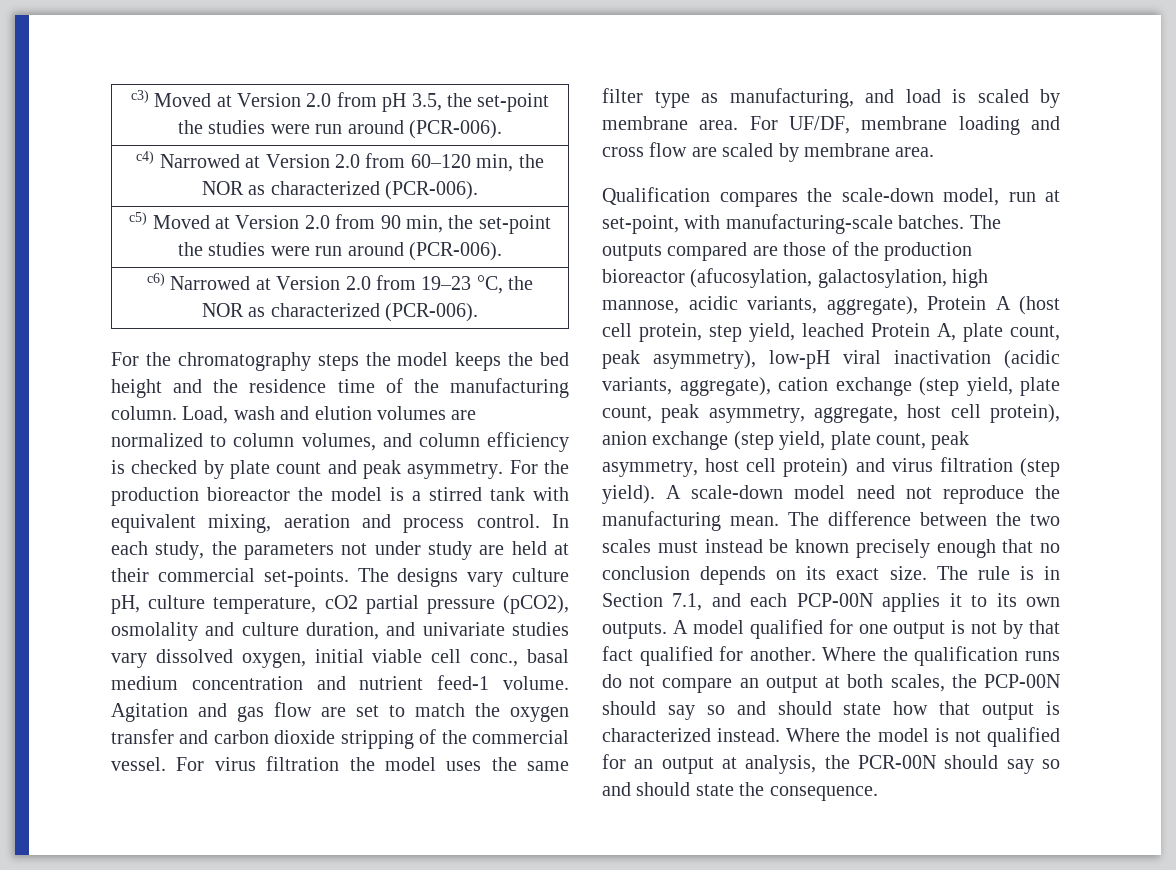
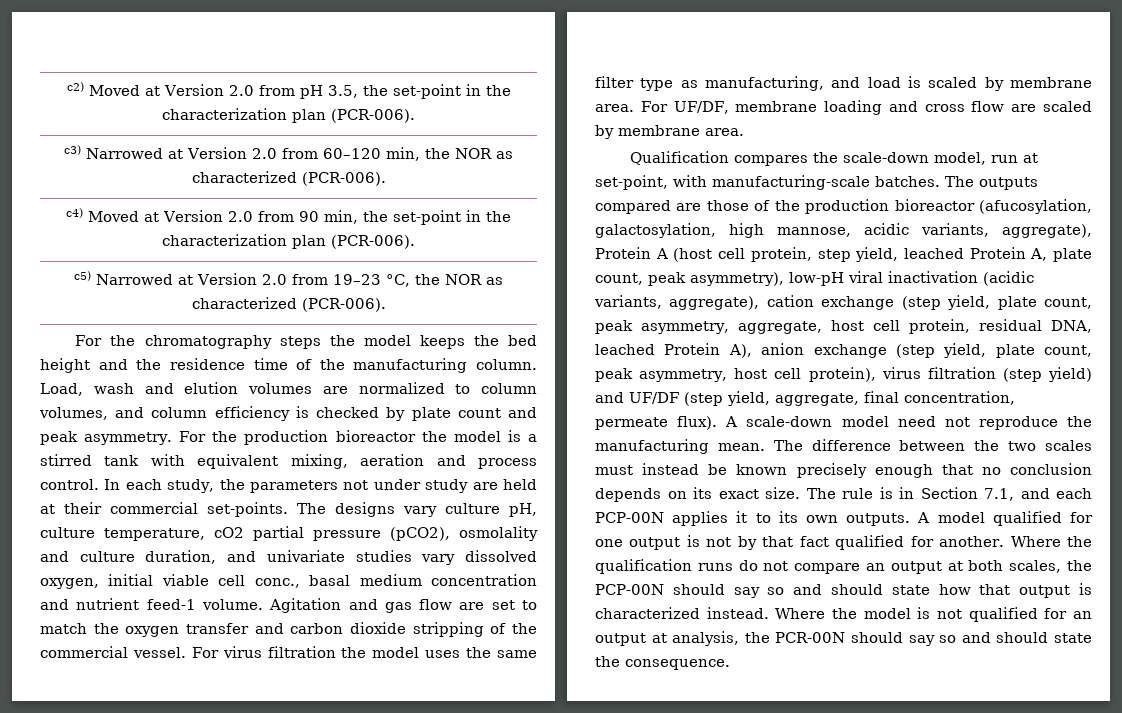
- c3) Moved at Version 2.0 from pH 3.5, the set-point the studies were run around (PCR-006).
- c4) Narrowed at Version 2.0 from 60–120 min, the NOR as characterized (PCR-006).
+ c2) Moved at Version 2.0 from pH 3.5, the set-point in the characterization plan (PCR-006).
+ c3) Narrowed at Version 2.0 from 60–120 min, the NOR as characterized (PCR-006).
- c5) Moved at Version 2.0 from 90 min, the set-point the studies were run around (PCR-006).
- c6) Narrowed at Version 2.0 from 19–23 °C, the NOR as characterized (PCR-006).
+ c4) Moved at Version 2.0 from 90 min, the set-point in the characterization plan (PCR-006).
+ c5) Narrowed at Version 2.0 from 19–23 °C, the NOR as characterized (PCR-006).
- The outputs compared are those of the production bioreactor (afucosylation, galactosylation, high mannose, acidic variants, aggregate), Protein A (host cell protein, step yield, leached Protein A, plate count, peak asymmetry), low-pH viral inactivation (acidic variants, aggregate), cation exchange (step yield, plate count, peak asymmetry, aggregate, host cell protein), anion exchange (step yield, plate count, peak asymmetry, host cell protein) and virus filtration (step yield).
+ The outputs compared are those of the production bioreactor (afucosylation, galactosylation, high mannose, acidic variants, aggregate), Protein A (host cell protein, step yield, leached Protein A, plate count, peak asymmetry), low-pH viral inactivation (acidic variants, aggregate), cation exchange (step yield, plate count, peak asymmetry, aggregate, host cell protein, residual DNA, leached Protein A), anion exchange (step yield, plate count, peak asymmetry, host cell protein), virus filtration (step yield) and UF/DF (step yield, aggregate, final concentration, permeate flux).

